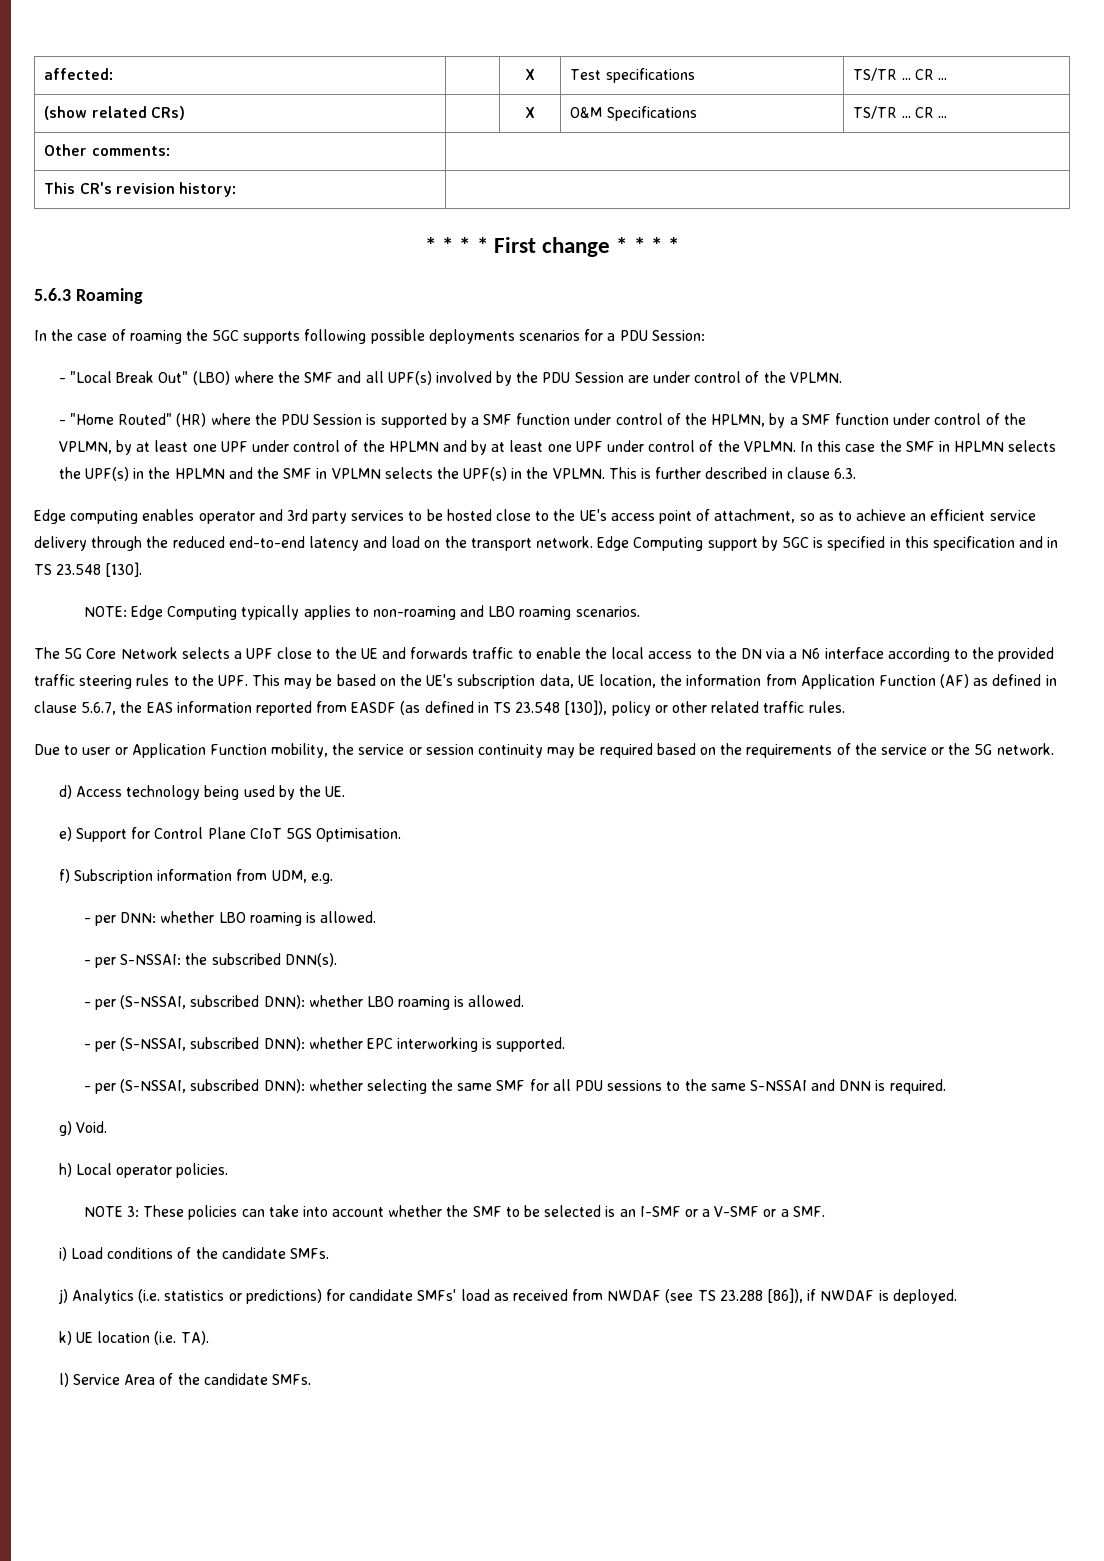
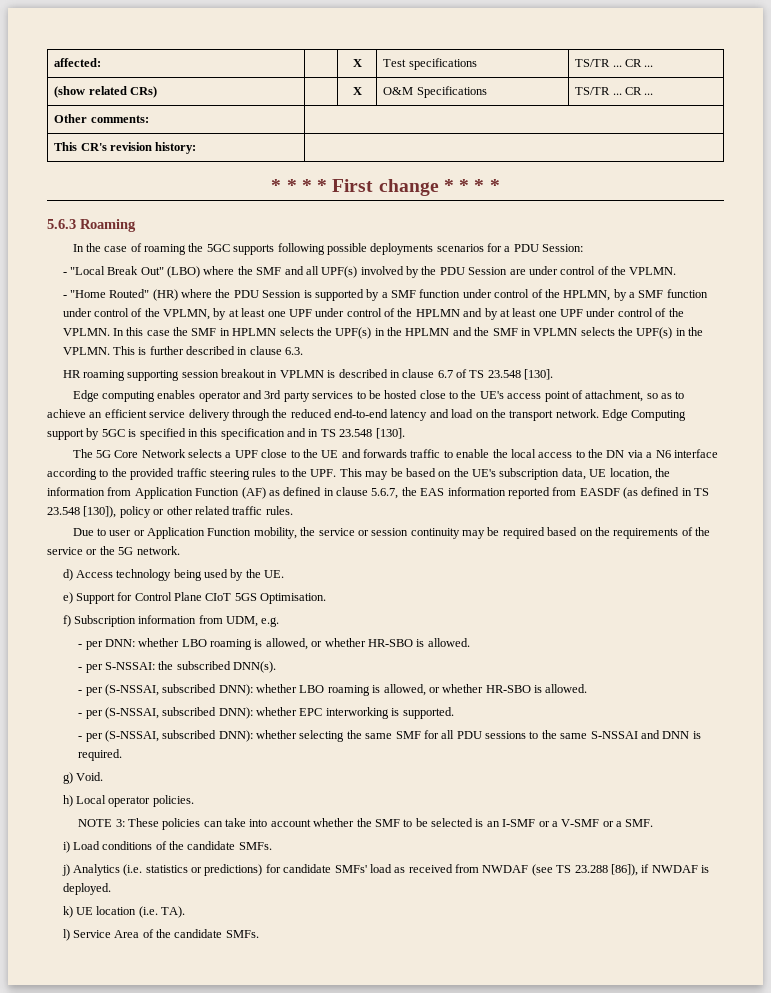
+ HR roaming supporting session breakout in VPLMN is described in clause 6.7 of TS 23.548 [130].
- NOTE: Edge Computing typically applies to non-roaming and LBO roaming scenarios.
- - per DNN: whether LBO roaming is allowed.
+ - per DNN: whether LBO roaming is allowed, or whether HR-SBO is allowed.
- - per (S-NSSAI, subscribed DNN): whether LBO roaming is allowed.
+ - per (S-NSSAI, subscribed DNN): whether LBO roaming is allowed, or whether HR-SBO is allowed.

